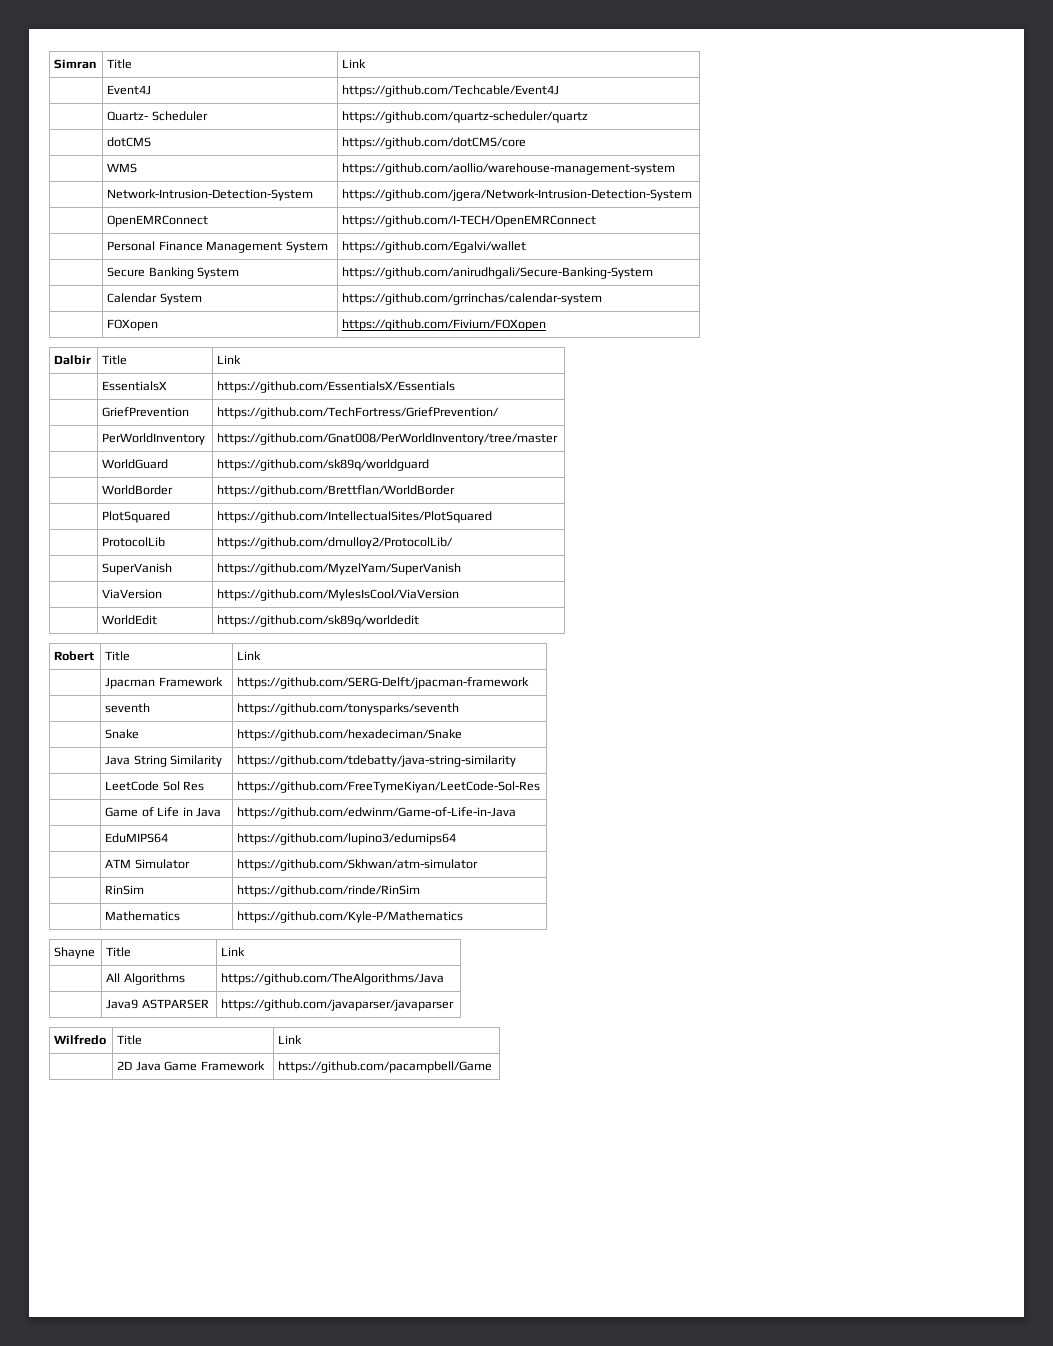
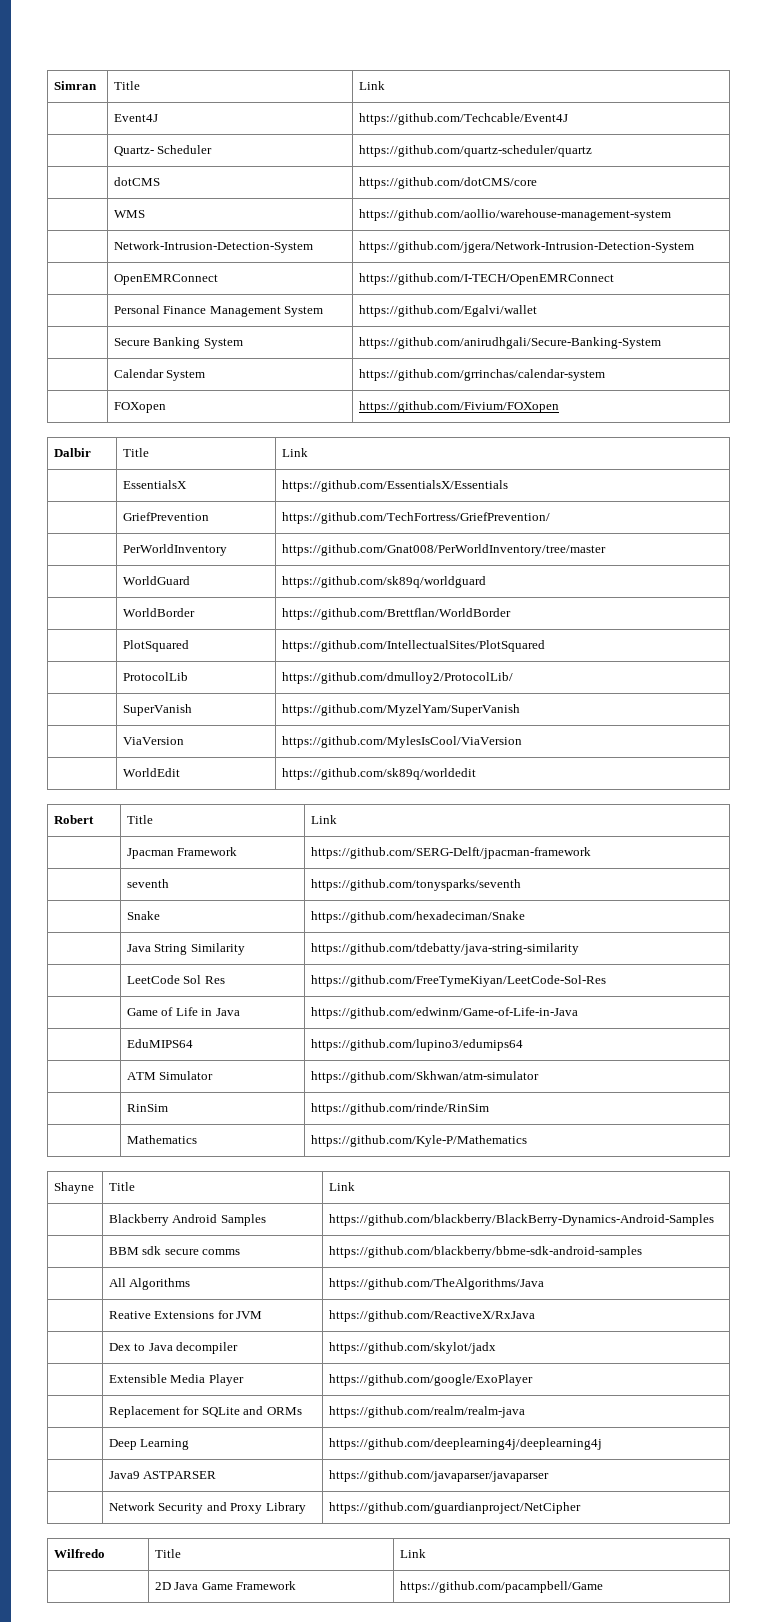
+ | Blackberry Android Samples | https://github.com/blackberry/BlackBerry-Dynamics-Android-Samples
+ | BBM sdk secure comms | https://github.com/blackberry/bbme-sdk-android-samples
  | All Algorithms | https://github.com/TheAlgorithms/Java
+ | Reative Extensions for JVM | https://github.com/ReactiveX/RxJava
+ | Dex to Java decompiler | https://github.com/skylot/jadx
+ | Extensible Media Player | https://github.com/google/ExoPlayer
+ | Replacement for SQLite and ORMs | https://github.com/realm/realm-java
+ | Deep Learning | https://github.com/deeplearning4j/deeplearning4j
  | Java9 ASTPARSER | https://github.com/javaparser/javaparser
+ | Network Security and Proxy Library | https://github.com/guardianproject/NetCipher

